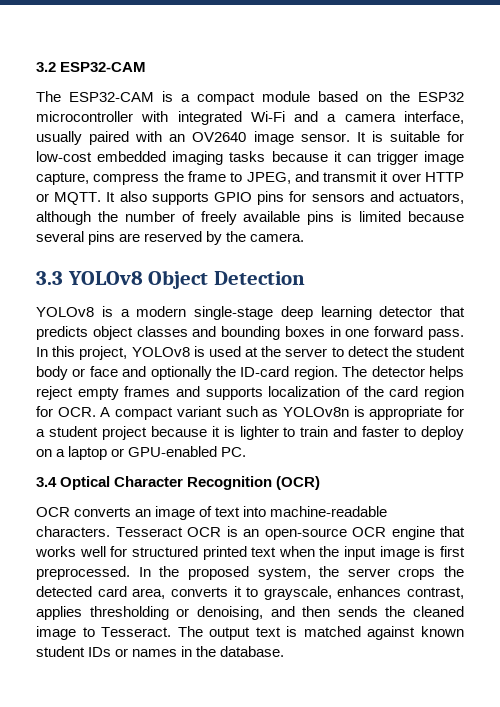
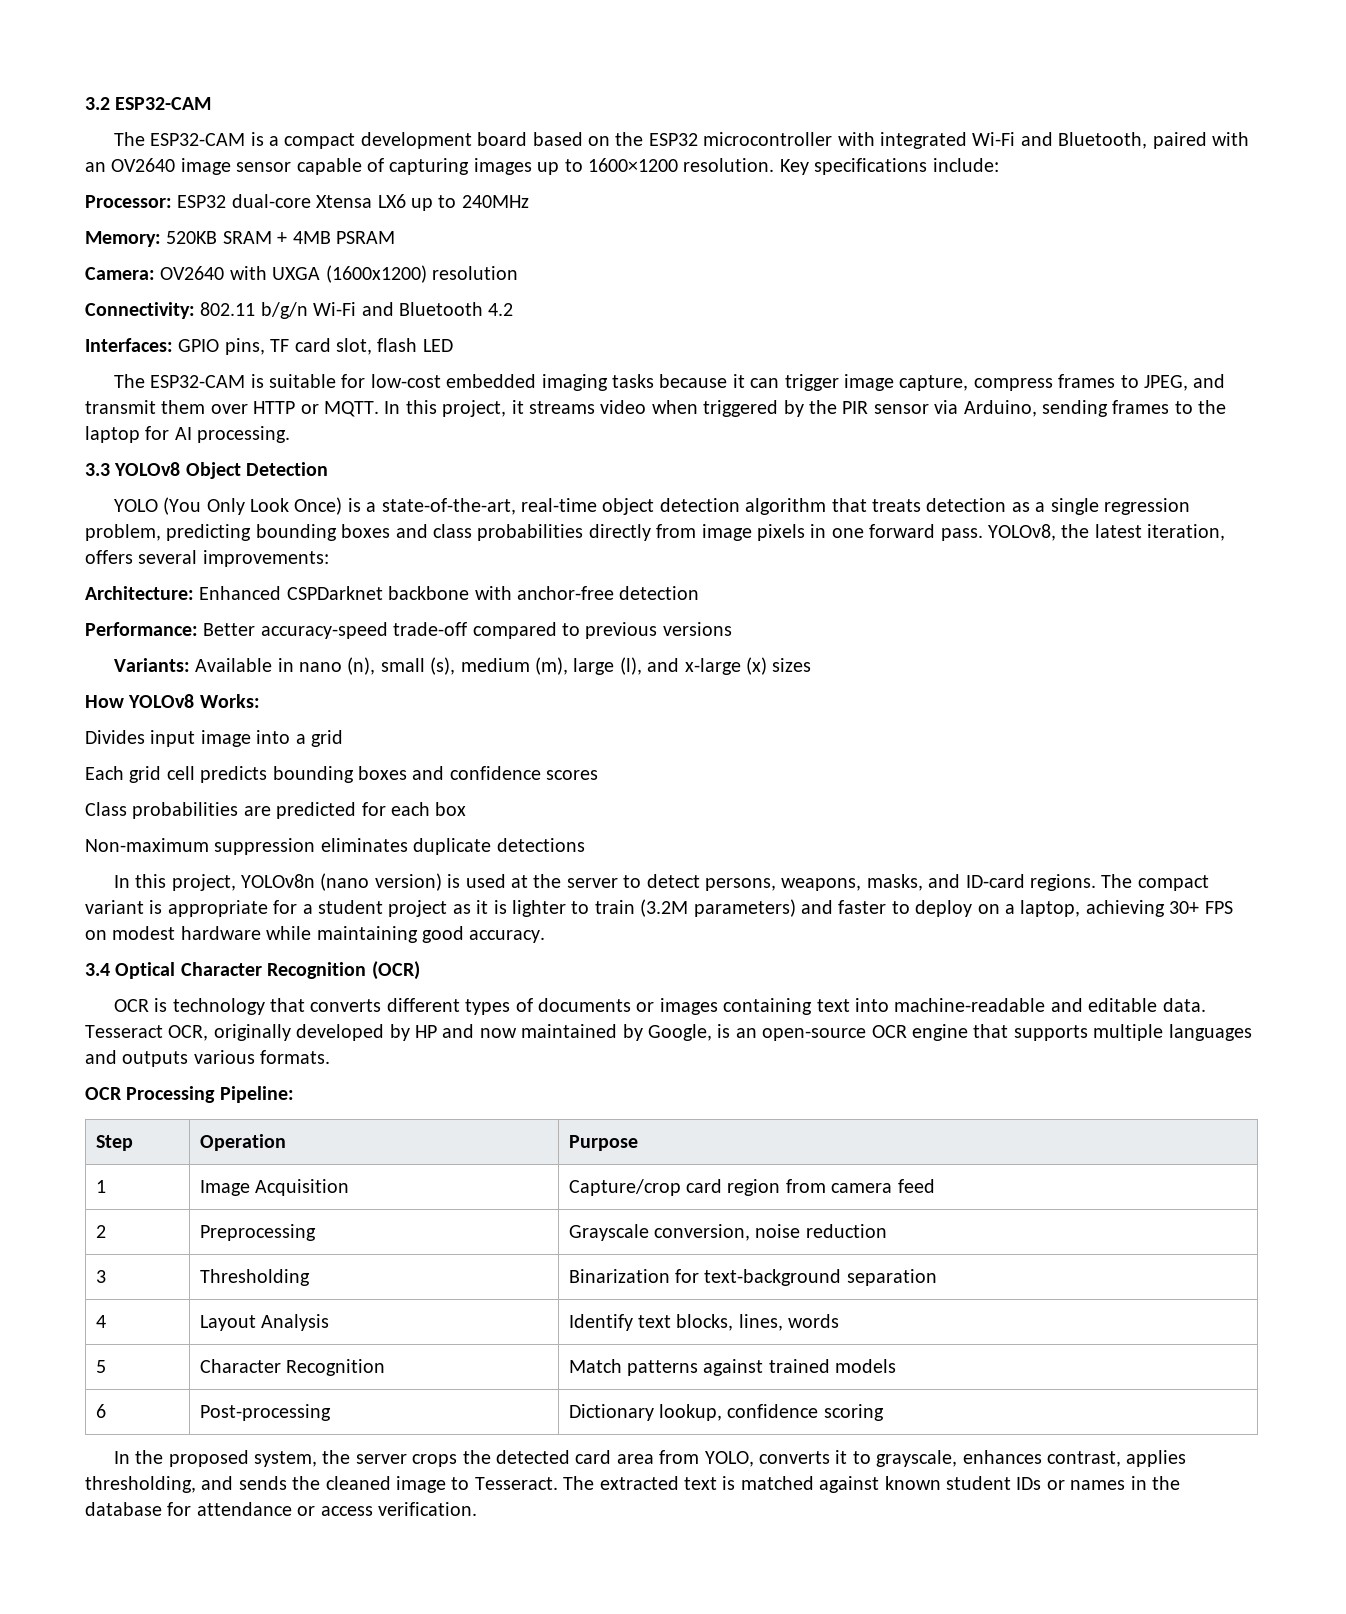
- The ESP32-CAM is a compact module based on the ESP32 microcontroller with integrated Wi-Fi and a camera interface, usually paired with an OV2640 image sensor. It is suitable for low-cost embedded imaging tasks because it can trigger image capture, compress the frame to JPEG, and transmit it over HTTP or MQTT.
+ The ESP32-CAM is a compact development board based on the ESP32 microcontroller with integrated Wi-Fi and Bluetooth, paired with an OV2640 image sensor capable of capturing images up to 1600×1200 resolution. Key specifications include:
+ Processor: ESP32 dual-core Xtensa LX6 up to 240MHz
+ Memory: 520KB SRAM + 4MB PSRAM
+ Camera: OV2640 with UXGA (1600x1200) resolution
+ Connectivity: 802.11 b/g/n Wi-Fi and Bluetooth 4.2
+ Interfaces: GPIO pins, TF card slot, flash LED
+ The ESP32-CAM is suitable for low-cost embedded imaging tasks because it can trigger image capture, compress frames to JPEG, and transmit them over HTTP or MQTT.
- It also supports GPIO pins for sensors and actuators, although the number of freely available pins is limited because several pins are reserved by the camera.
+ In this project, it streams video when triggered by the PIR sensor via Arduino, sending frames to the laptop for AI processing.
  3.3 YOLOv8 Object Detection
- YOLOv8 is a modern single-stage deep learning detector that predicts object classes and bounding boxes in one forward pass. In this project, YOLOv8 is used at the server to detect the student body or face and optionally the ID-card region. The detector helps reject empty frames and supports localization of the card region for OCR. A compact variant such as YOLOv8n is appropriate for a student project because it is lighter to train and faster to deploy on a laptop or GPU-enabled PC.
+ YOLO (You Only Look Once) is a state-of-the-art, real-time object detection algorithm that treats detection as a single regression problem, predicting bounding boxes and class probabilities directly from image pixels in one forward pass. YOLOv8, the latest iteration, offers several improvements:
+ Architecture: Enhanced CSPDarknet backbone with anchor-free detection
+ Performance: Better accuracy-speed trade-off compared to previous versions
+ Variants: Available in nano (n), small (s), medium (m), large (l), and x-large (x) sizes
+ How YOLOv8 Works:
+ Divides input image into a grid
+ Each grid cell predicts bounding boxes and confidence scores
+ Class probabilities are predicted for each box
+ Non-maximum suppression eliminates duplicate detections
+ In this project, YOLOv8n (nano version) is used at the server to detect persons, weapons, masks, and ID-card regions. The compact variant is appropriate for a student project as it is lighter to train (3.2M parameters) and faster to deploy on a laptop, achieving 30+ FPS on modest hardware while maintaining good accuracy.
- OCR converts an image of text into machine-readable characters. Tesseract OCR is an open-source OCR engine that works well for structured printed text when the input image is first preprocessed. In the proposed system, the server crops the detected card area, converts it to grayscale, enhances contrast, applies thresholding or denoising, and then sends the cleaned image to Tesseract.
+ OCR is technology that converts different types of documents or images containing text into machine-readable and editable data. Tesseract OCR, originally developed by HP and now maintained by Google, is an open-source OCR engine that supports multiple languages and outputs various formats.
+ OCR Processing Pipeline:
+ Step | Operation | Purpose
+ 1 | Image Acquisition | Capture/crop card region from camera feed
+ 2 | Preprocessing | Grayscale conversion, noise reduction
+ 3 | Thresholding | Binarization for text-background separation
+ 4 | Layout Analysis | Identify text blocks, lines, words
+ 5 | Character Recognition | Match patterns against trained models
+ 6 | Post-processing | Dictionary lookup, confidence scoring
+ In the proposed system, the server crops the detected card area from YOLO, converts it to grayscale, enhances contrast, applies thresholding, and sends the cleaned image to Tesseract.
- The output text is matched against known student IDs or names in the database.
+ The extracted text is matched against known student IDs or names in the database for attendance or access verification.

